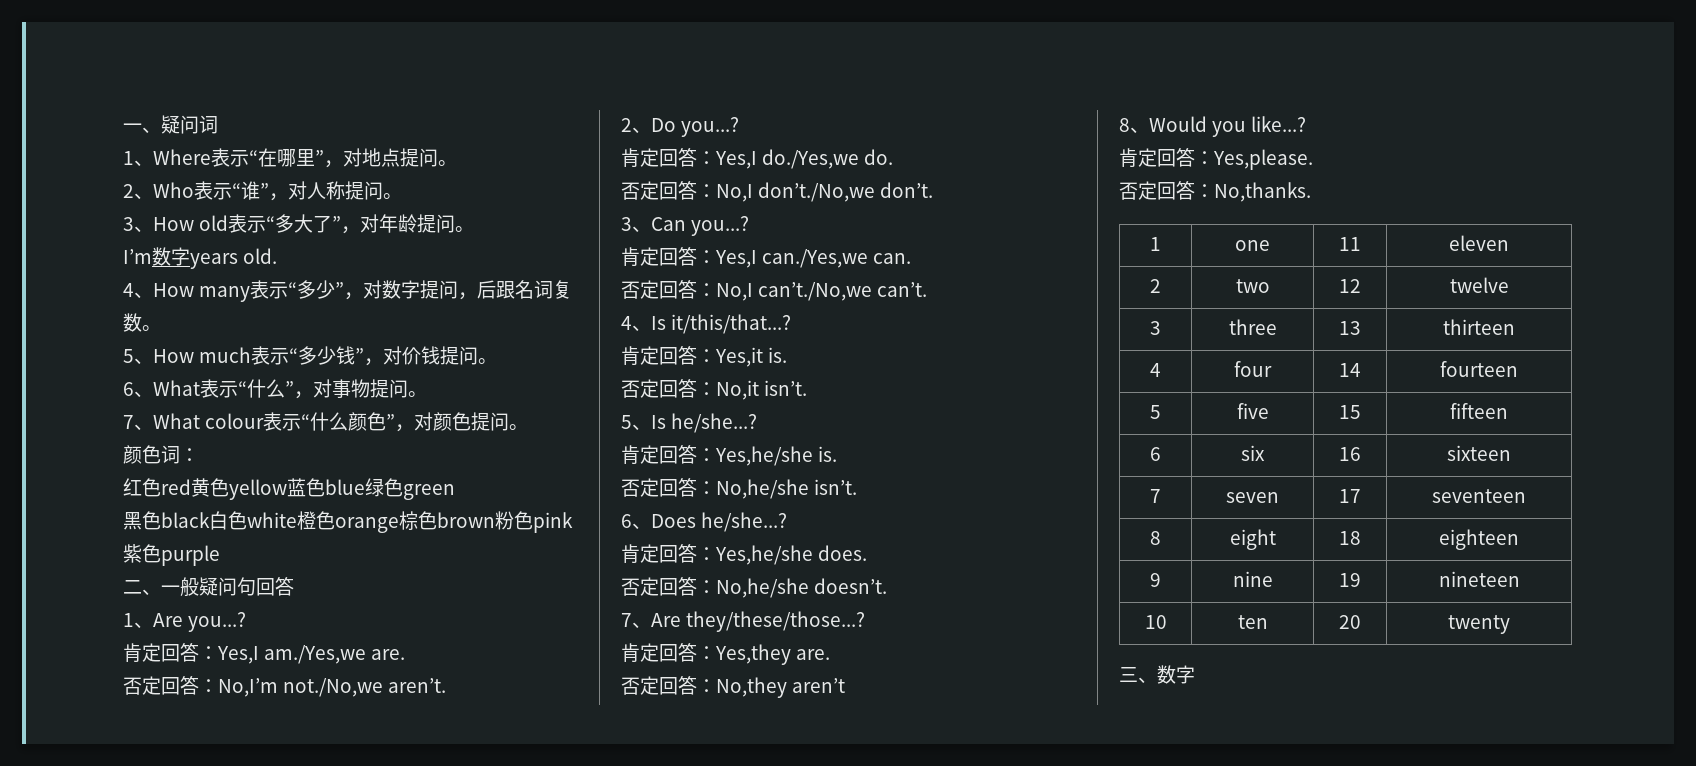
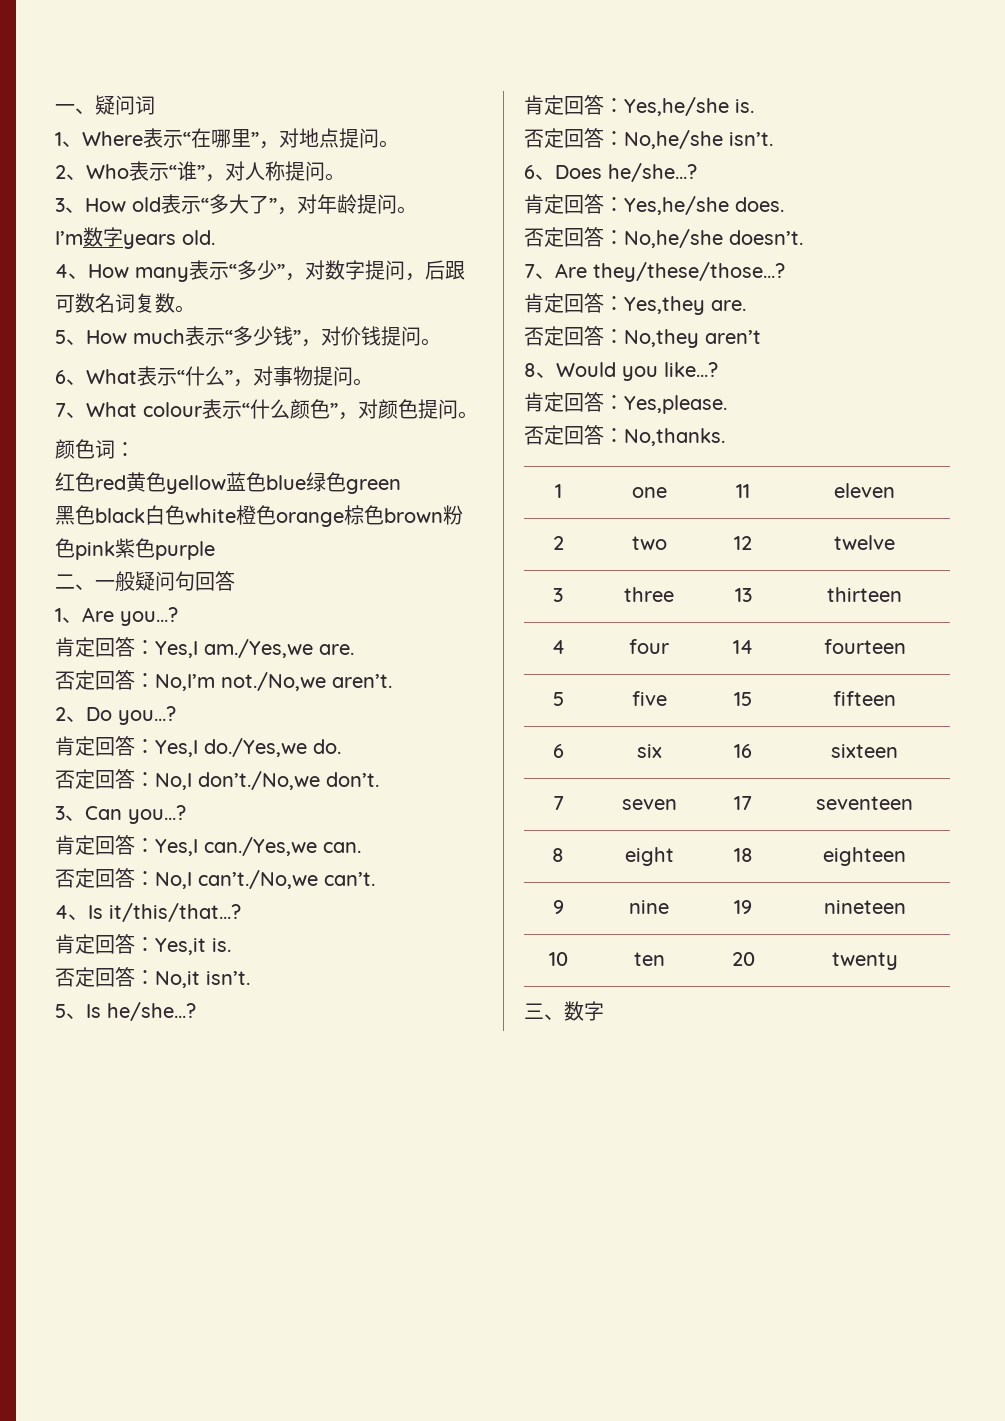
- 4、How many表示“多少”，对数字提问，后跟名词复数。
+ 4、How many表示“多少”，对数字提问，后跟可数名词复数。

